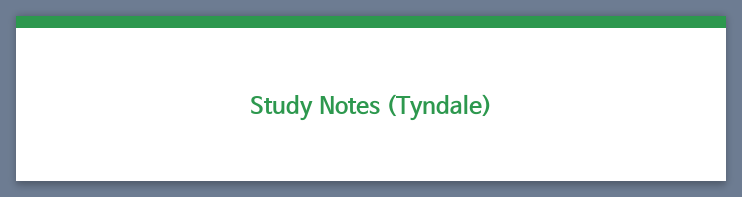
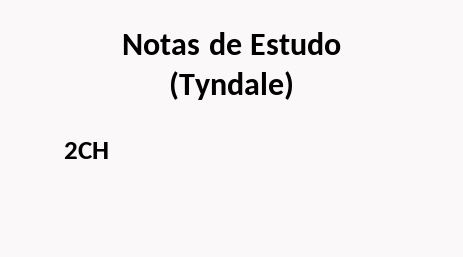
- Study Notes (Tyndale)
+ Notas de Estudo (Tyndale)
+ 2CH

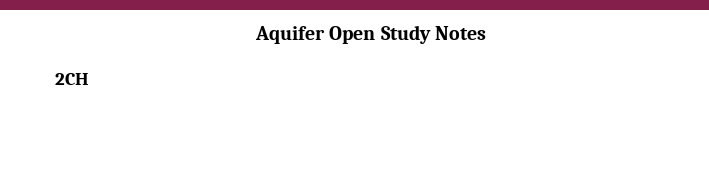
- Notas de Estudo (Tyndale)
+ Aquifer Open Study Notes

